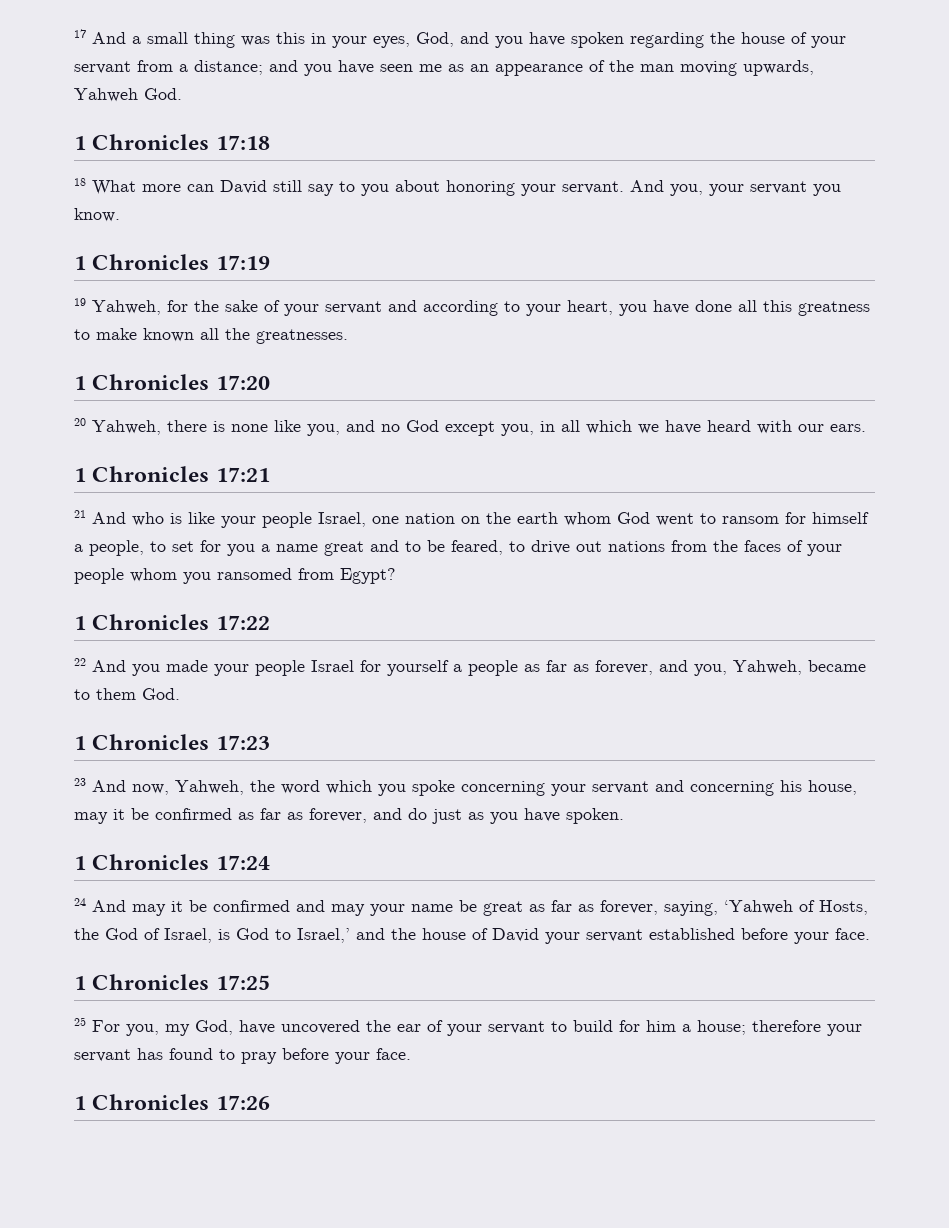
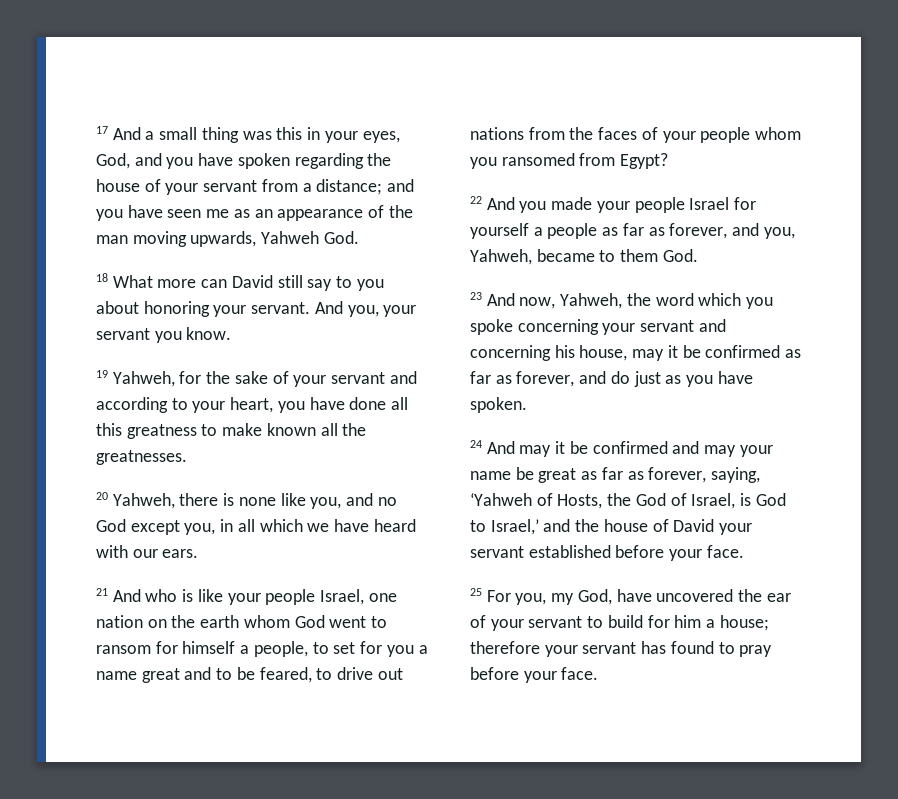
- 1 Chronicles 17:18
- 1 Chronicles 17:19
- 1 Chronicles 17:20
- 1 Chronicles 17:21
- 1 Chronicles 17:22
- 1 Chronicles 17:23
- 1 Chronicles 17:24
- 1 Chronicles 17:25
- 1 Chronicles 17:26

